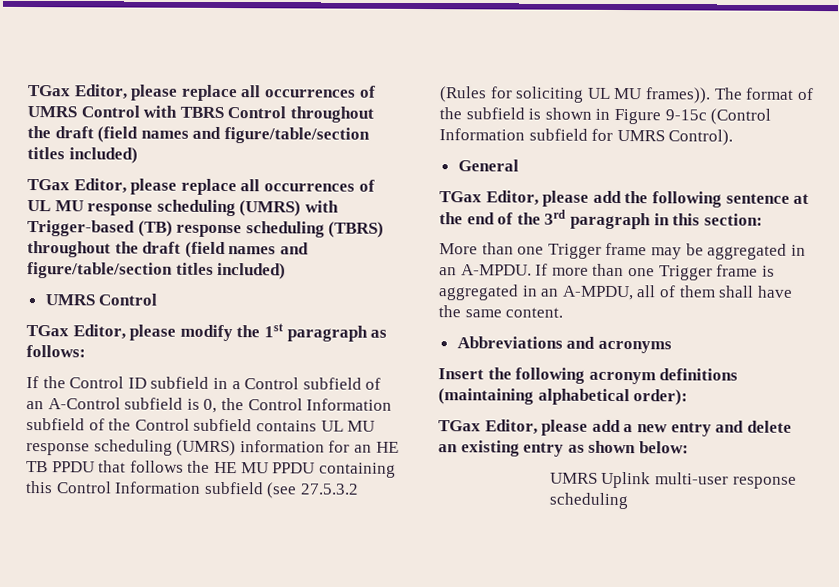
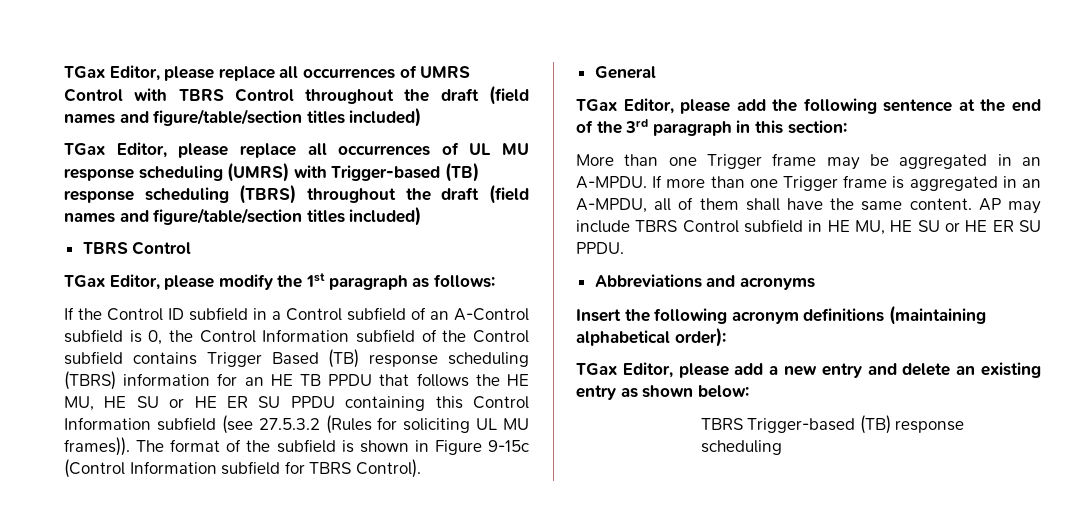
  TGax Editor, please replace all occurrences of UL MU response scheduling (UMRS) with Trigger-based (TB) response scheduling (TBRS) throughout the draft (field names and figure/table/section titles included)
- UMRS Control
+ TBRS Control
- If the Control ID subfield in a Control subfield of an A-Control subfield is 0, the Control Information subfield of the Control subfield contains UL MU response scheduling (UMRS) information for an HE TB PPDU that follows the HE MU PPDU containing this Control Information subfield (see 27.5.3.2 (Rules for soliciting UL MU frames)).
+ If the Control ID subfield in a Control subfield of an A-Control subfield is 0, the Control Information subfield of the Control subfield contains Trigger Based (TB) response scheduling (TBRS) information for an HE TB PPDU that follows the HE MU, HE SU or HE ER SU PPDU containing this Control Information subfield (see 27.5.3.2 (Rules for soliciting UL MU frames)).
- The format of the subfield is shown in Figure 9-15c (Control Information subfield for UMRS Control).
+ The format of the subfield is shown in Figure 9-15c (Control Information subfield for TBRS Control).
+ AP may include TBRS Control subfield in HE MU, HE SU or HE ER SU PPDU.
- UMRS Uplink multi-user response scheduling
+ TBRS Trigger-based (TB) response scheduling

